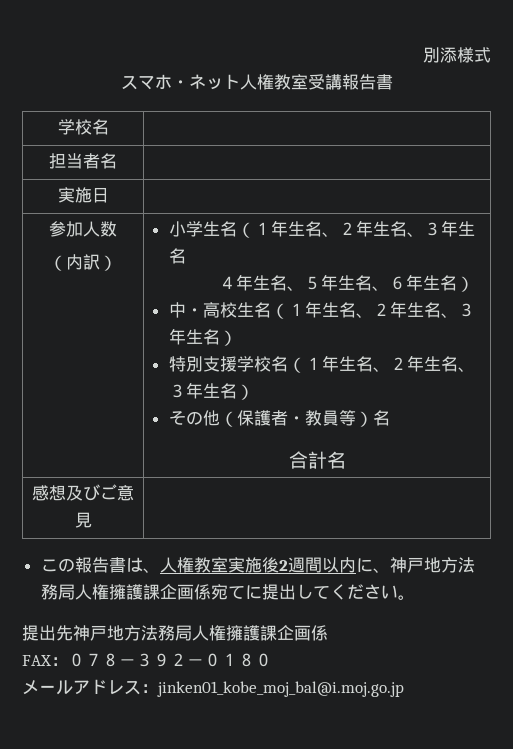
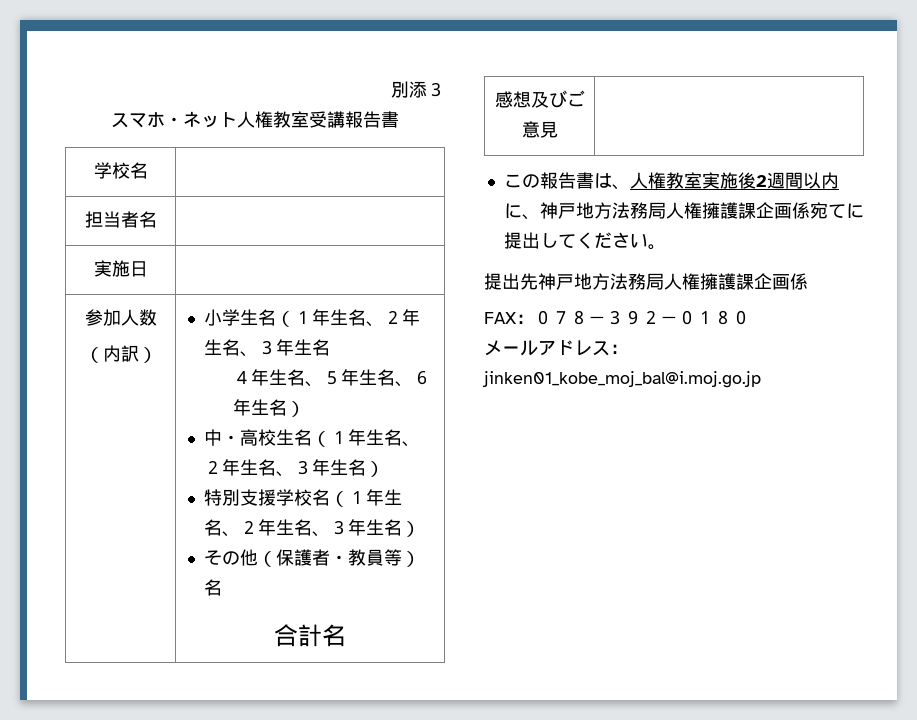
- 別添様式
+ 別添３

